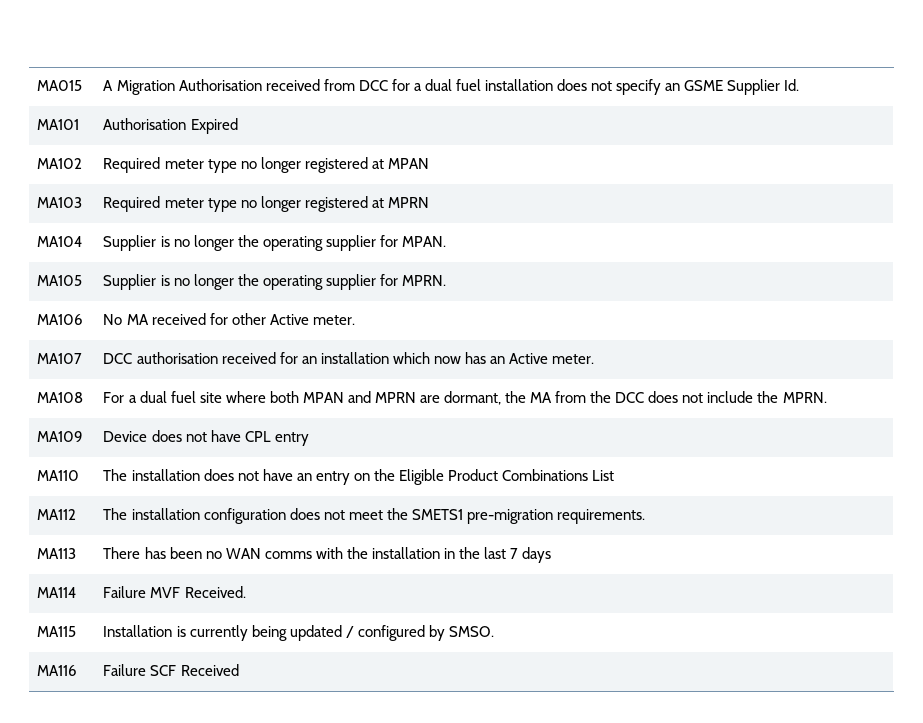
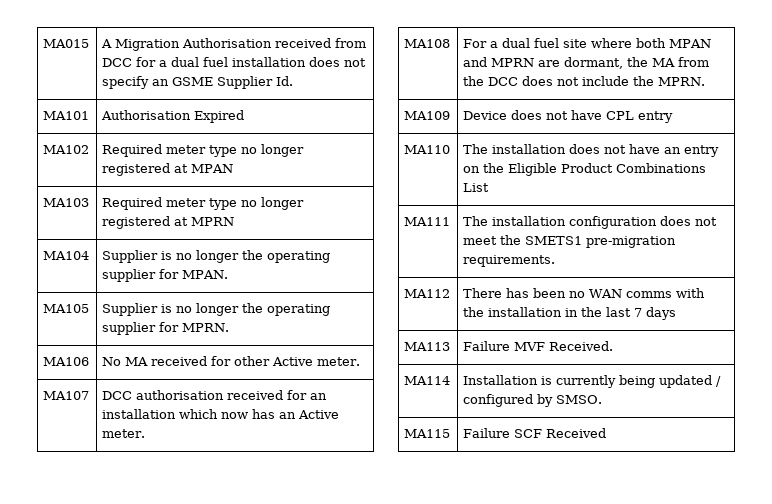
- MA112 | The installation configuration does not meet the SMETS1 pre-migration requirements.
+ MA111 | The installation configuration does not meet the SMETS1 pre-migration requirements.
- MA113 | There has been no WAN comms with the installation in the last 7 days
+ MA112 | There has been no WAN comms with the installation in the last 7 days
- MA114 | Failure MVF Received.
+ MA113 | Failure MVF Received.
- MA115 | Installation is currently being updated / configured by SMSO.
+ MA114 | Installation is currently being updated / configured by SMSO.
- MA116 | Failure SCF Received
+ MA115 | Failure SCF Received

